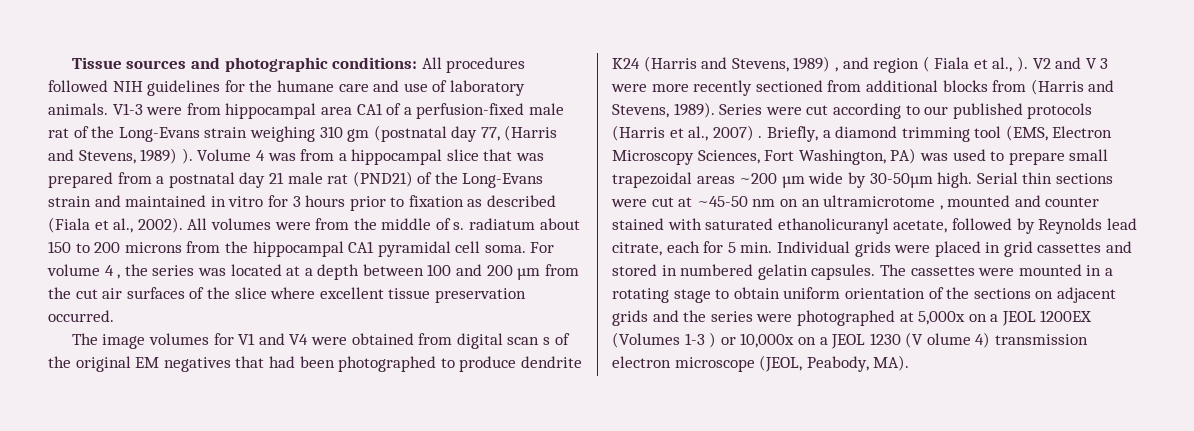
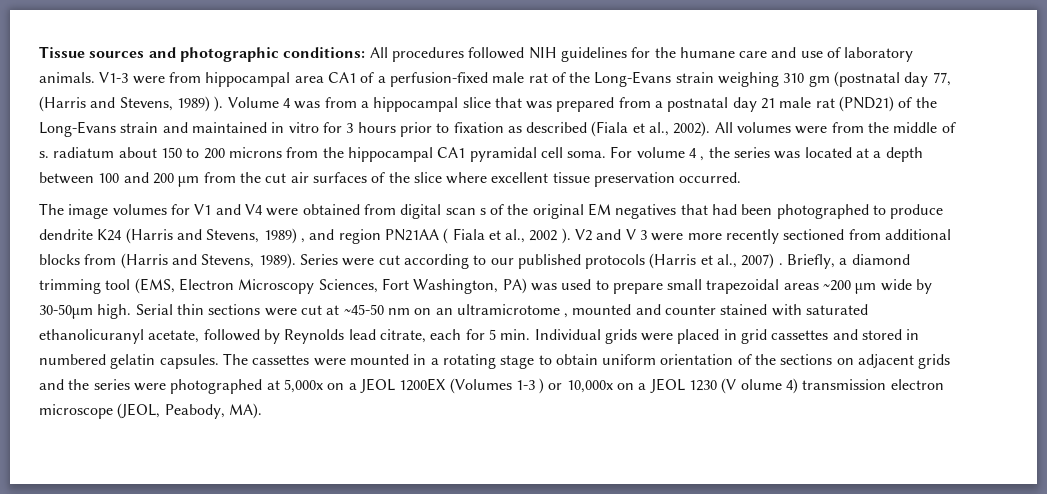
- The image volumes for V1 and V4 were obtained from digital scan s of the original EM negatives that had been photographed to produce dendrite K24 (Harris and Stevens, 1989) , and region ( Fiala et al., ).
+ The image volumes for V1 and V4 were obtained from digital scan s of the original EM negatives that had been photographed to produce dendrite K24 (Harris and Stevens, 1989) , and region PN21AA ( Fiala et al., 2002 ).

